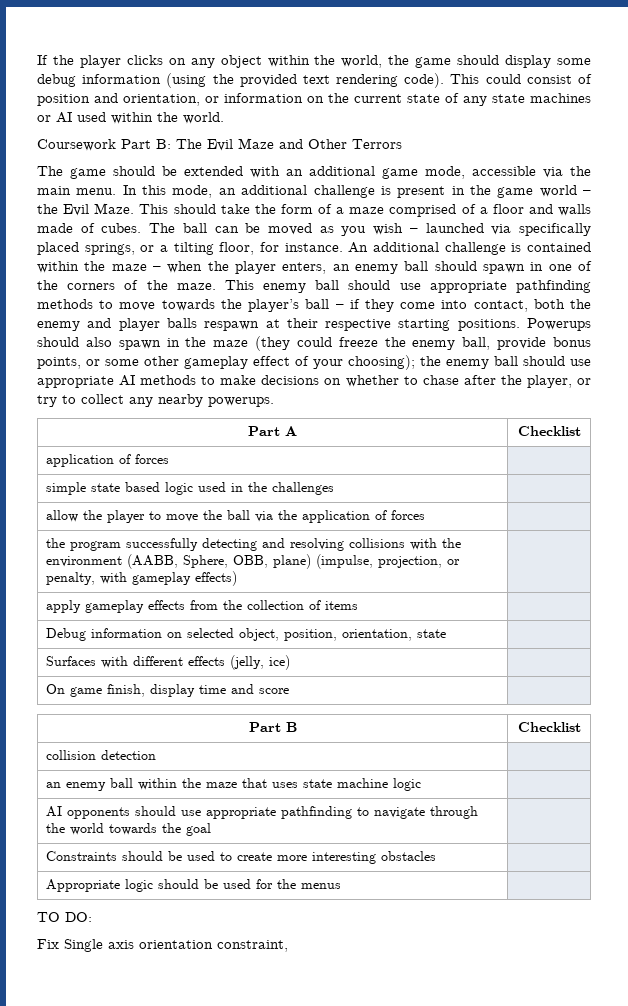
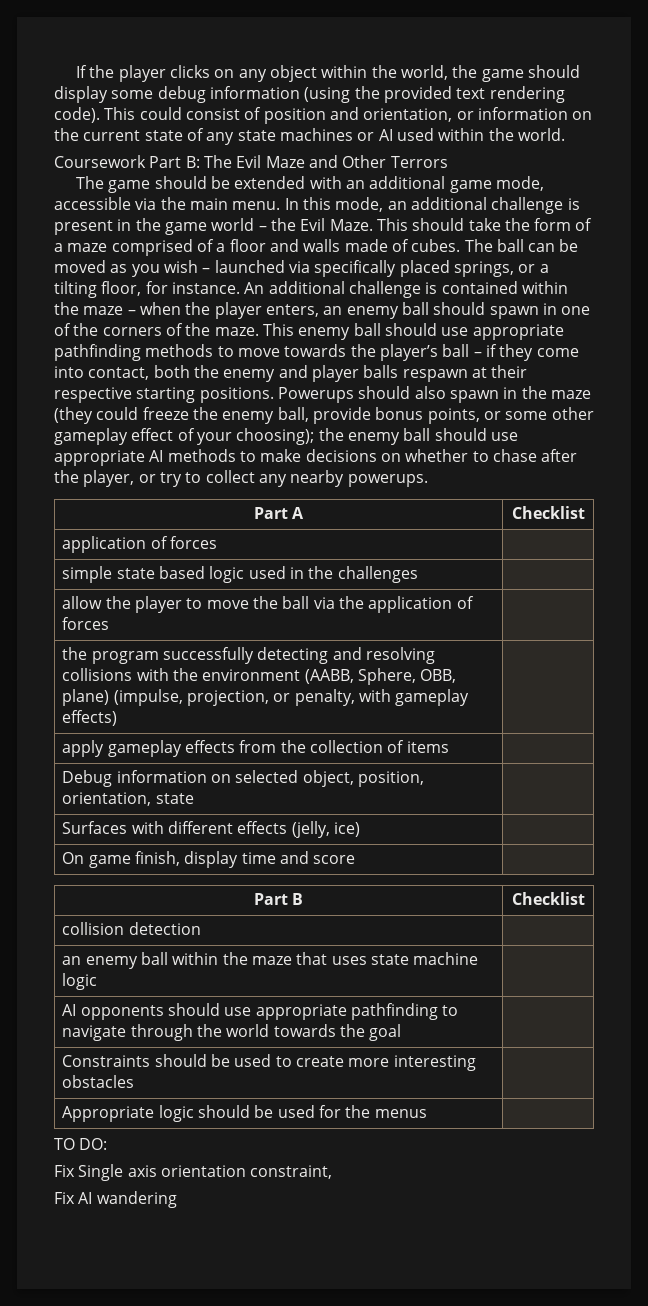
+ Fix AI wandering

